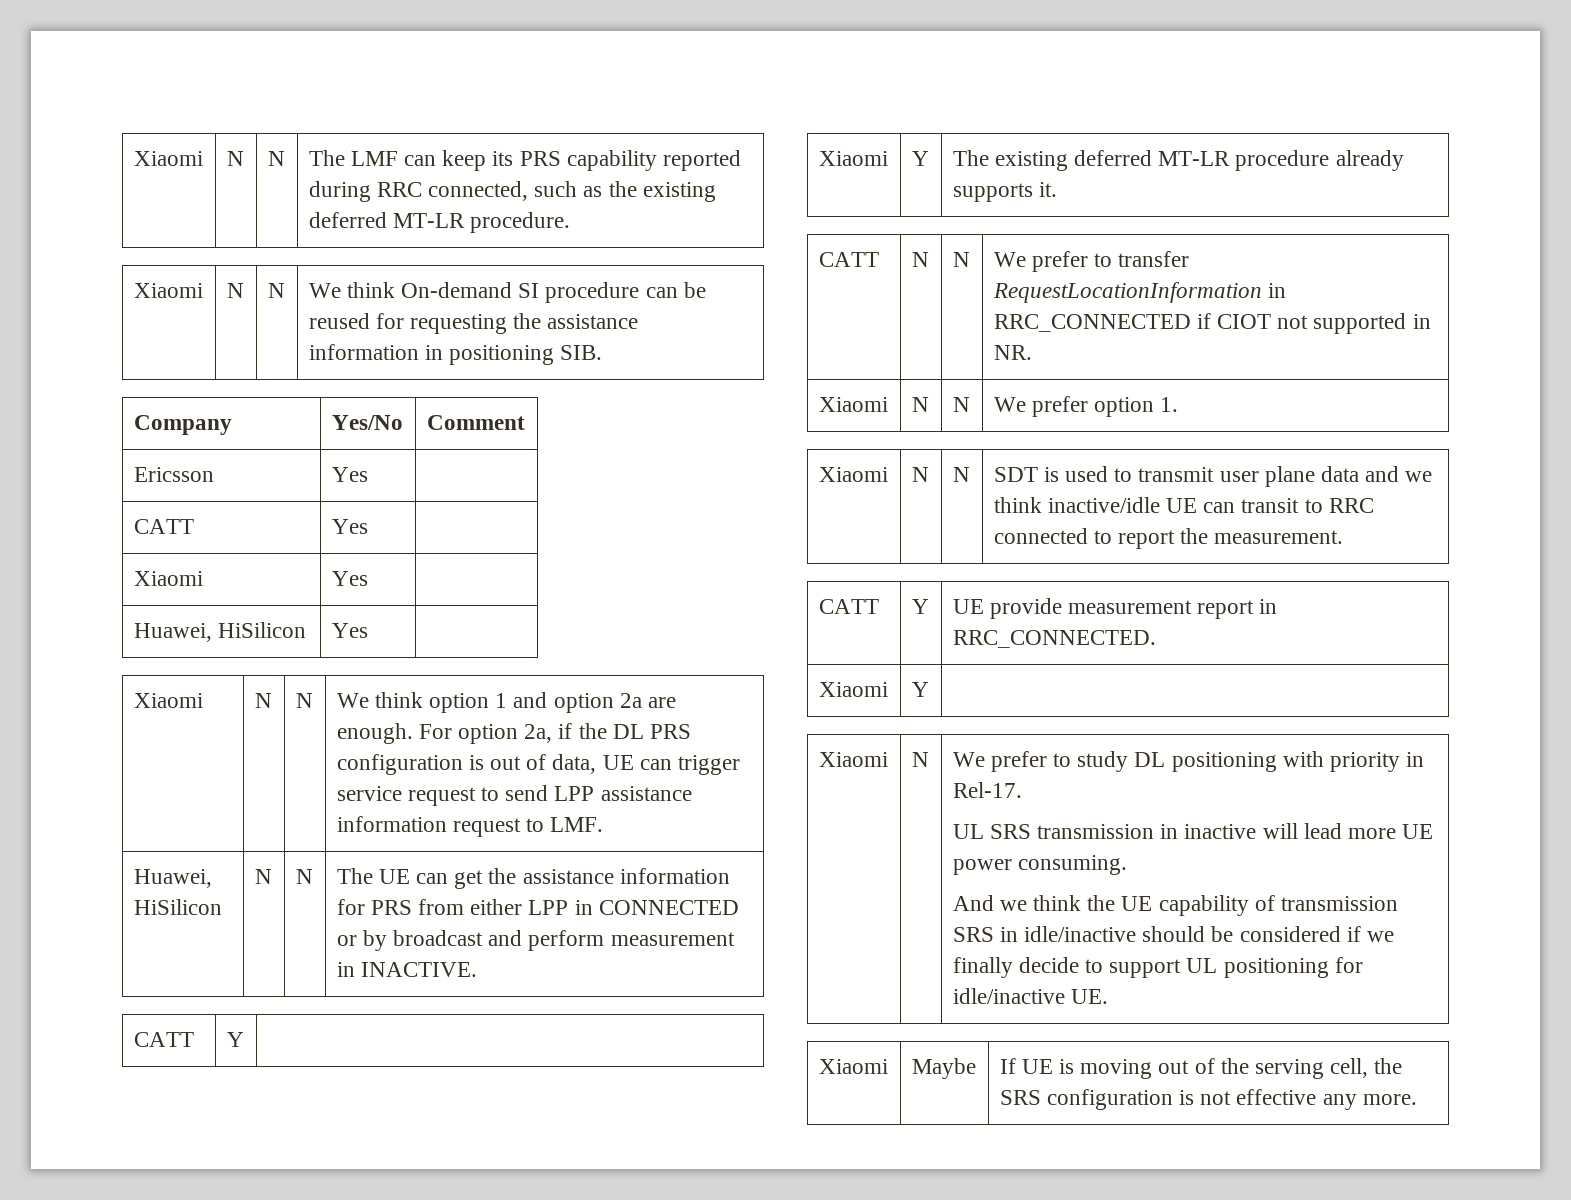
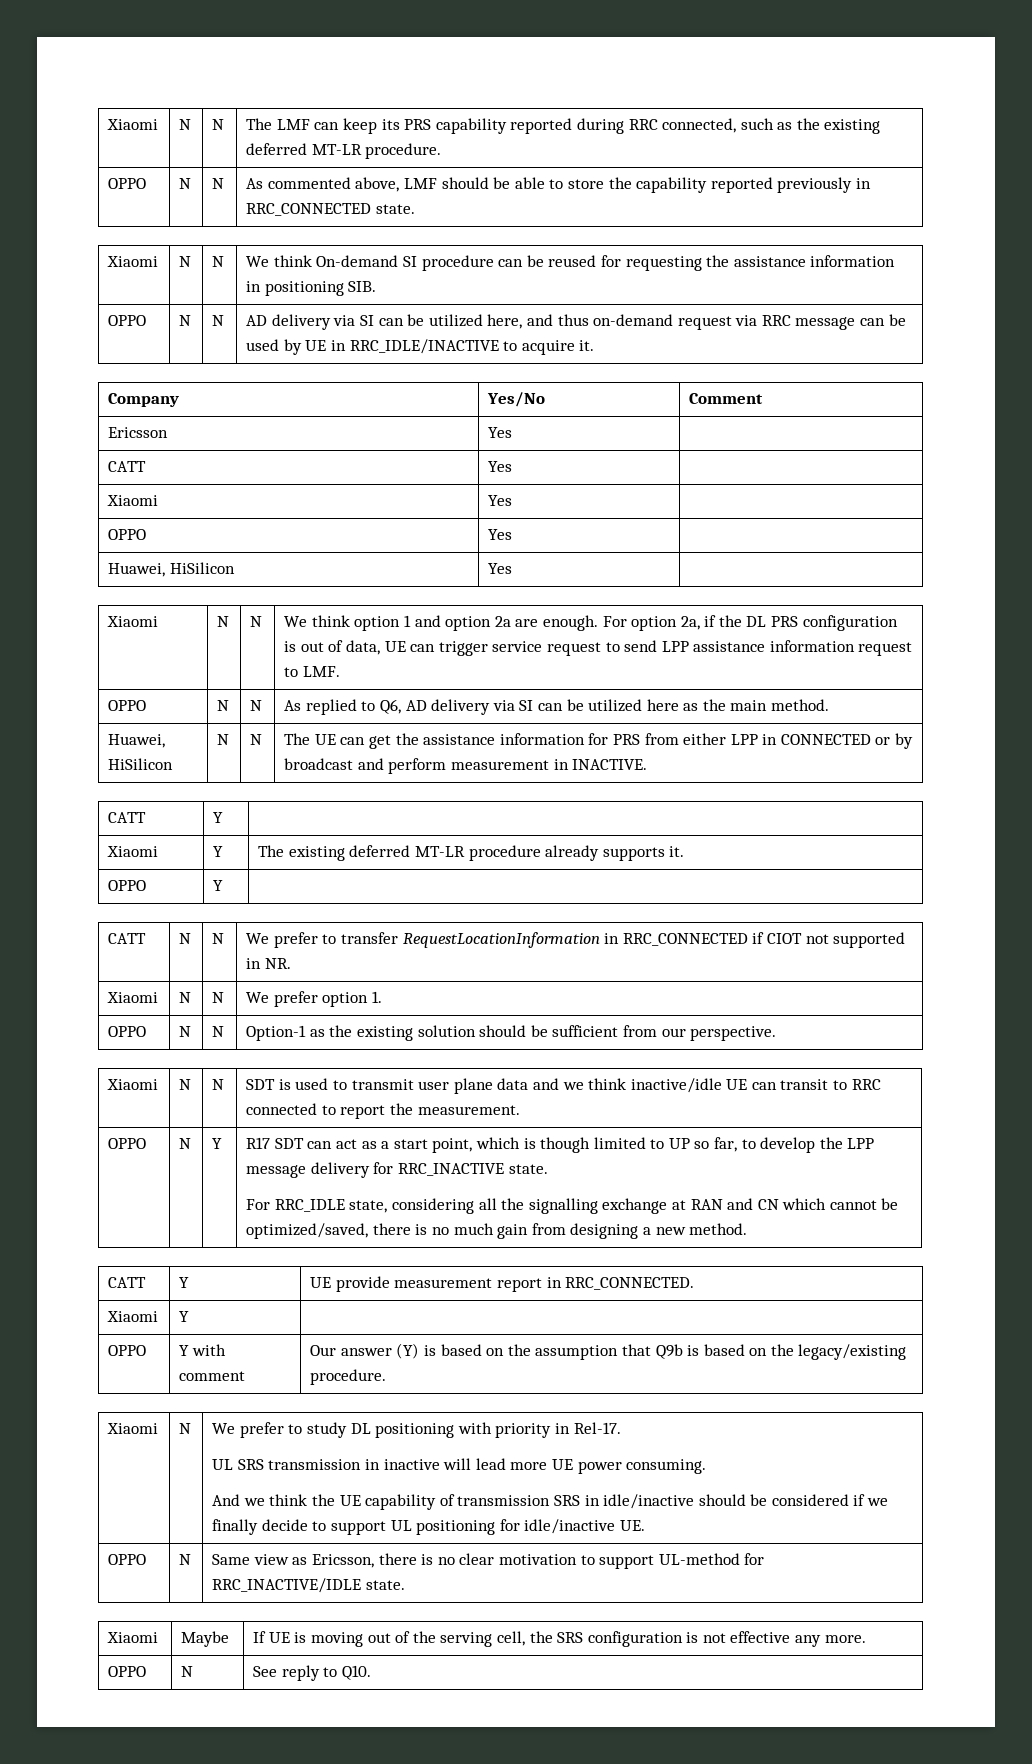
+ OPPO | N | N | As commented above, LMF should be able to store the capability reported previously in RRC_CONNECTED state.
+ OPPO | N | N | AD delivery via SI can be utilized here, and thus on-demand request via RRC message can be used by UE in RRC_IDLE/INACTIVE to acquire it.
+ OPPO | Yes |
+ OPPO | N | N | As replied to Q6, AD delivery via SI can be utilized here as the main method.
+ OPPO | Y |
+ OPPO | N | N | Option-1 as the existing solution should be sufficient from our perspective.
+ OPPO | N | Y | R17 SDT can act as a start point, which is though limited to UP so far, to develop the LPP message delivery for RRC_INACTIVE state.
+ For RRC_IDLE state, considering all the signalling exchange at RAN and CN which cannot be optimized/saved, there is no much gain from designing a new method.
+ OPPO | Y with comment | Our answer (Y) is based on the assumption that Q9b is based on the legacy/existing procedure.
+ OPPO | N | Same view as Ericsson, there is no clear motivation to support UL-method for RRC_INACTIVE/IDLE state.
+ OPPO | N | See reply to Q10.

